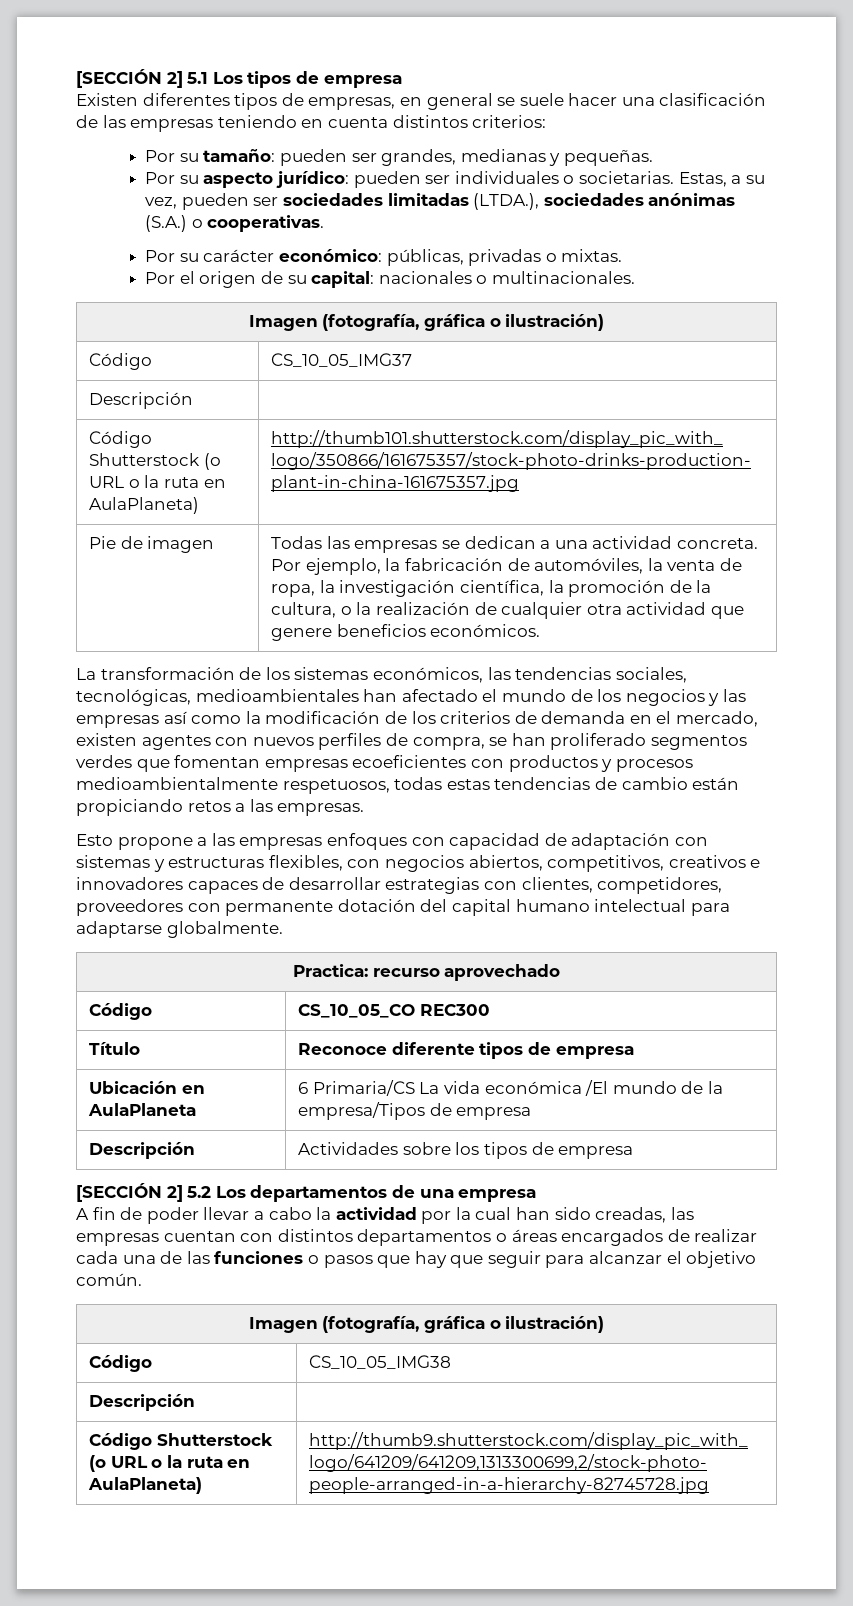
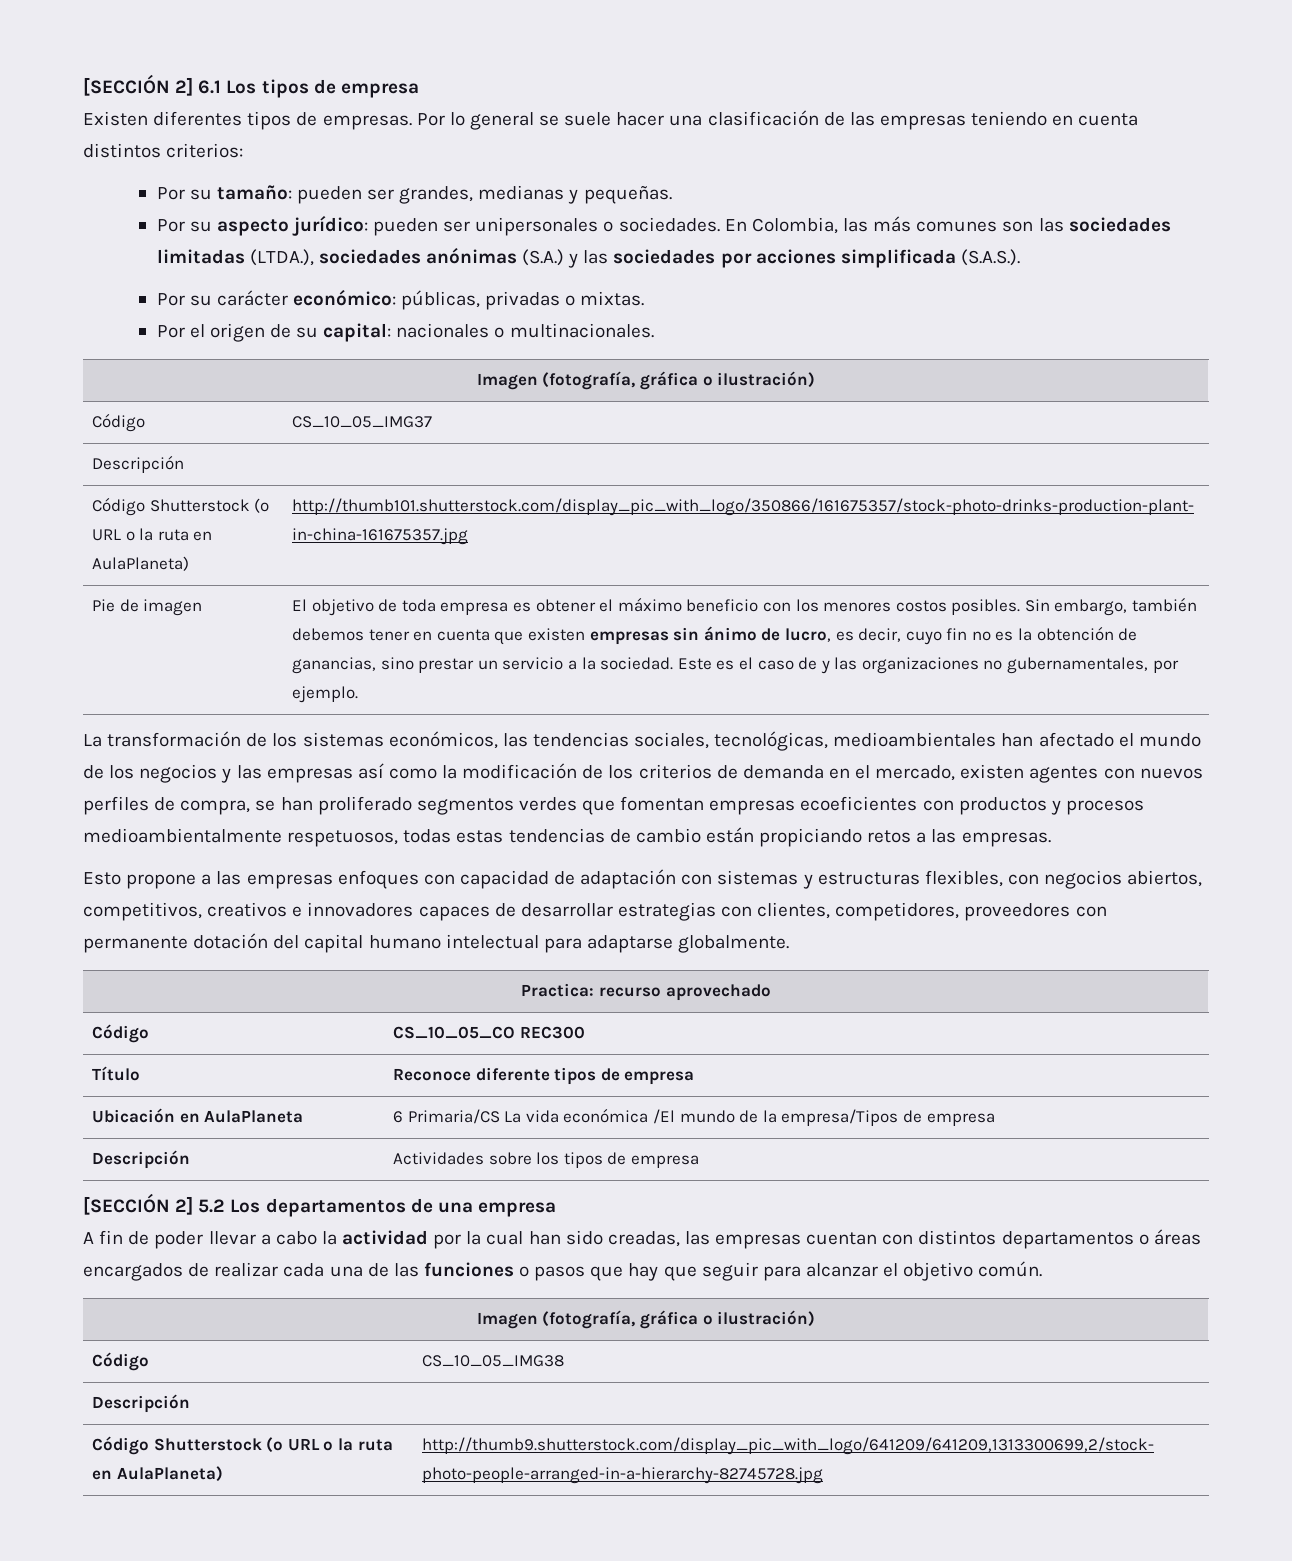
- [SECCIÓN 2] 5.1 Los tipos de empresa
+ [SECCIÓN 2] 6.1 Los tipos de empresa
- Existen diferentes tipos de empresas, en general se suele hacer una clasificación de las empresas teniendo en cuenta distintos criterios:
+ Existen diferentes tipos de empresas. Por lo general se suele hacer una clasificación de las empresas teniendo en cuenta distintos criterios:
- Por su aspecto jurídico: pueden ser individuales o societarias. Estas, a su vez, pueden ser sociedades limitadas (LTDA.), sociedades anónimas (S.A.) o cooperativas.
+ Por su aspecto jurídico: pueden ser unipersonales o sociedades. En Colombia, las más comunes son las sociedades limitadas (LTDA.), sociedades anónimas (S.A.) y las sociedades por acciones simplificada (S.A.S.).
- Todas las empresas se dedican a una actividad concreta. Por ejemplo, la fabricación de automóviles, la venta de ropa, la investigación científica, la promoción de la cultura, o la realización de cualquier otra actividad que genere beneficios económicos.
+ El objetivo de toda empresa es obtener el máximo beneficio con los menores costos posibles. Sin embargo, también debemos tener en cuenta que existen empresas sin ánimo de lucro, es decir, cuyo fin no es la obtención de ganancias, sino prestar un servicio a la sociedad. Este es el caso de y las organizaciones no gubernamentales, por ejemplo.

